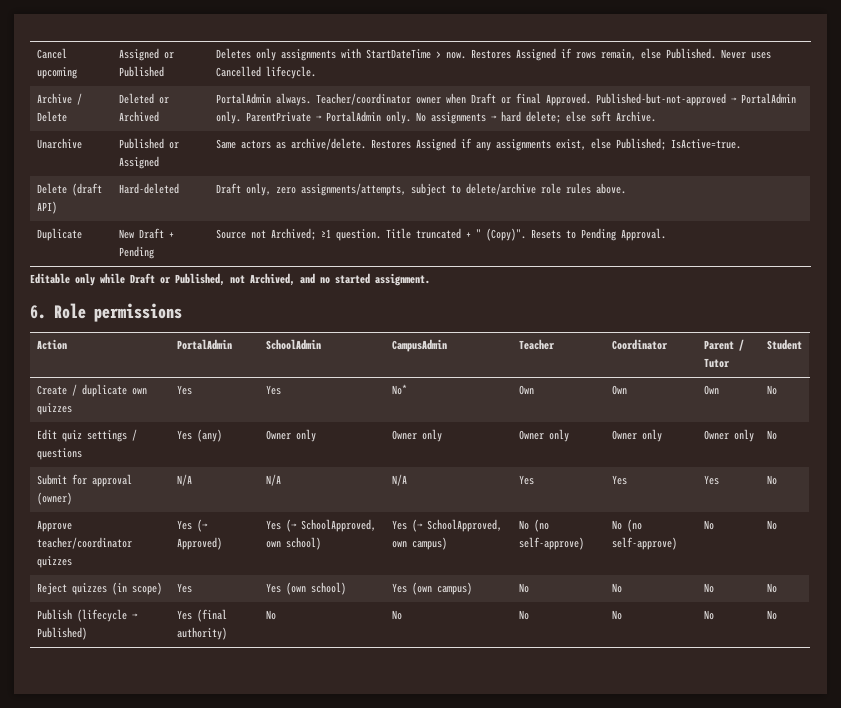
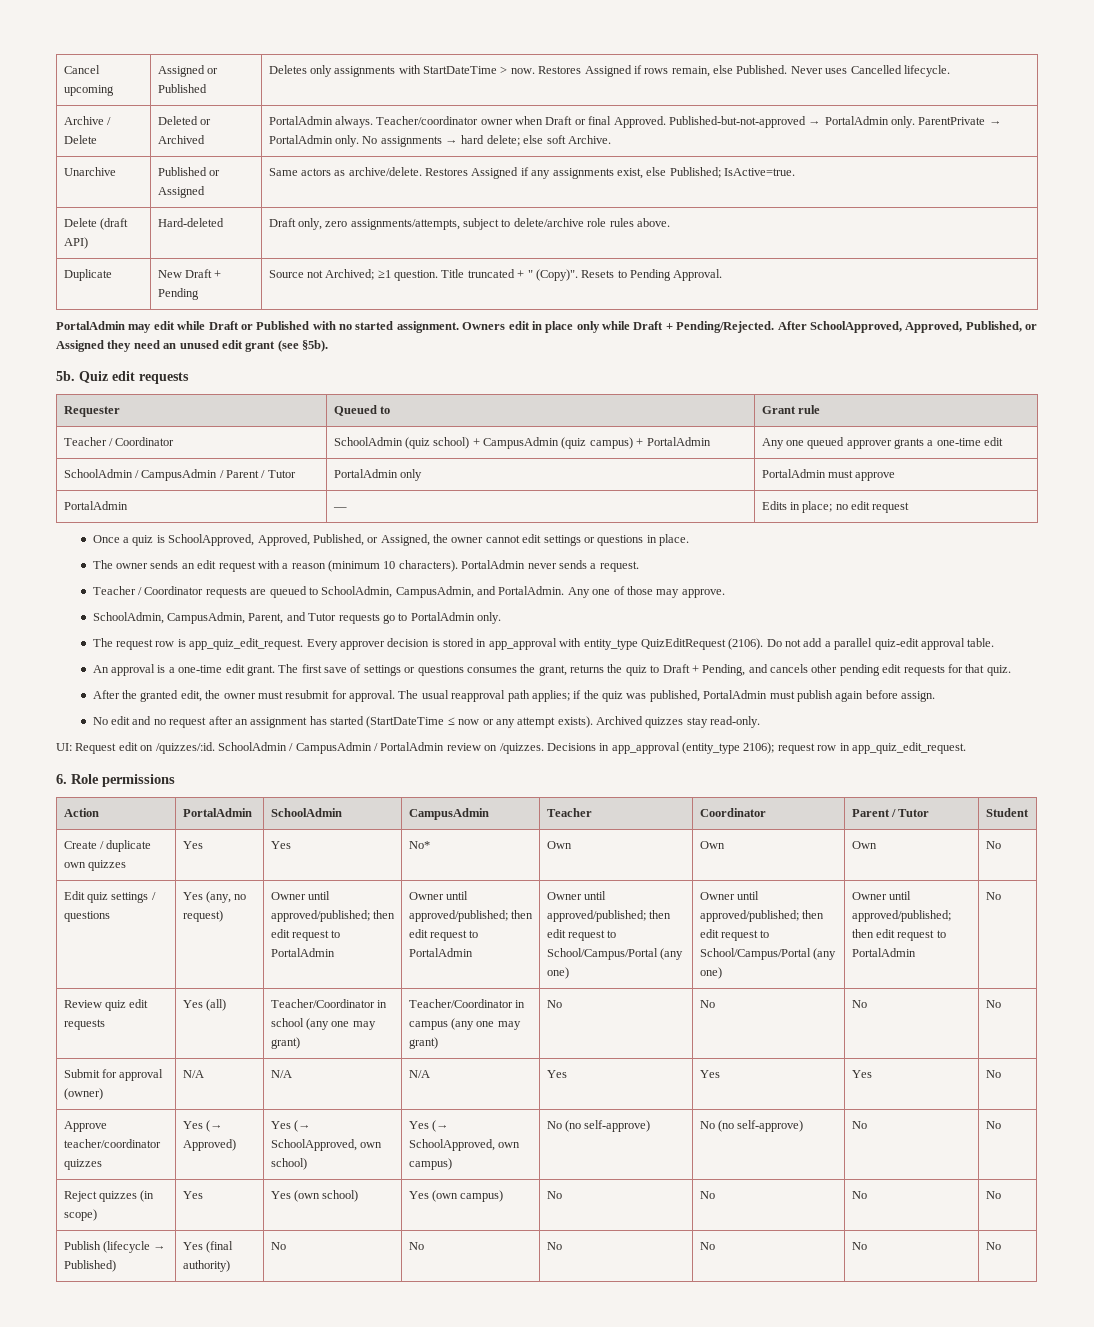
- Editable only while Draft or Published, not Archived, and no started assignment.
+ PortalAdmin may edit while Draft or Published with no started assignment. Owners edit in place only while Draft + Pending/Rejected. After SchoolApproved, Approved, Published, or Assigned they need an unused edit grant (see §5b).
+ 5b. Quiz edit requests
+ Requester | Queued to | Grant rule
+ Teacher / Coordinator | SchoolAdmin (quiz school) + CampusAdmin (quiz campus) + PortalAdmin | Any one queued approver grants a one-time edit
+ SchoolAdmin / CampusAdmin / Parent / Tutor | PortalAdmin only | PortalAdmin must approve
+ PortalAdmin | — | Edits in place; no edit request
+ Once a quiz is SchoolApproved, Approved, Published, or Assigned, the owner cannot edit settings or questions in place.
+ The owner sends an edit request with a reason (minimum 10 characters). PortalAdmin never sends a request.
+ Teacher / Coordinator requests are queued to SchoolAdmin, CampusAdmin, and PortalAdmin. Any one of those may approve.
+ SchoolAdmin, CampusAdmin, Parent, and Tutor requests go to PortalAdmin only.
+ The request row is app_quiz_edit_request. Every approver decision is stored in app_approval with entity_type QuizEditRequest (2106). Do not add a parallel quiz-edit approval table.
+ An approval is a one-time edit grant. The first save of settings or questions consumes the grant, returns the quiz to Draft + Pending, and cancels other pending edit requests for that quiz.
+ After the granted edit, the owner must resubmit for approval. The usual reapproval path applies; if the quiz was published, PortalAdmin must publish again before assign.
+ No edit and no request after an assignment has started (StartDateTime ≤ now or any attempt exists). Archived quizzes stay read-only.
+ UI: Request edit on /quizzes/:id. SchoolAdmin / CampusAdmin / PortalAdmin review on /quizzes. Decisions in app_approval (entity_type 2106); request row in app_quiz_edit_request.
- Yes (any) | Owner only | Owner only | Owner only | Owner only | Owner only | No
+ Yes (any, no request) | Owner until approved/published; then edit request to PortalAdmin | Owner until approved/published; then edit request to PortalAdmin | Owner until approved/published; then edit request to School/Campus/Portal (any one) | Owner until approved/published; then edit request to School/Campus/Portal (any one) | Owner until approved/published; then edit request to PortalAdmin | No
+ Review quiz edit requests | Yes (all) | Teacher/Coordinator in school (any one may grant) | Teacher/Coordinator in campus (any one may grant) | No | No | No | No

